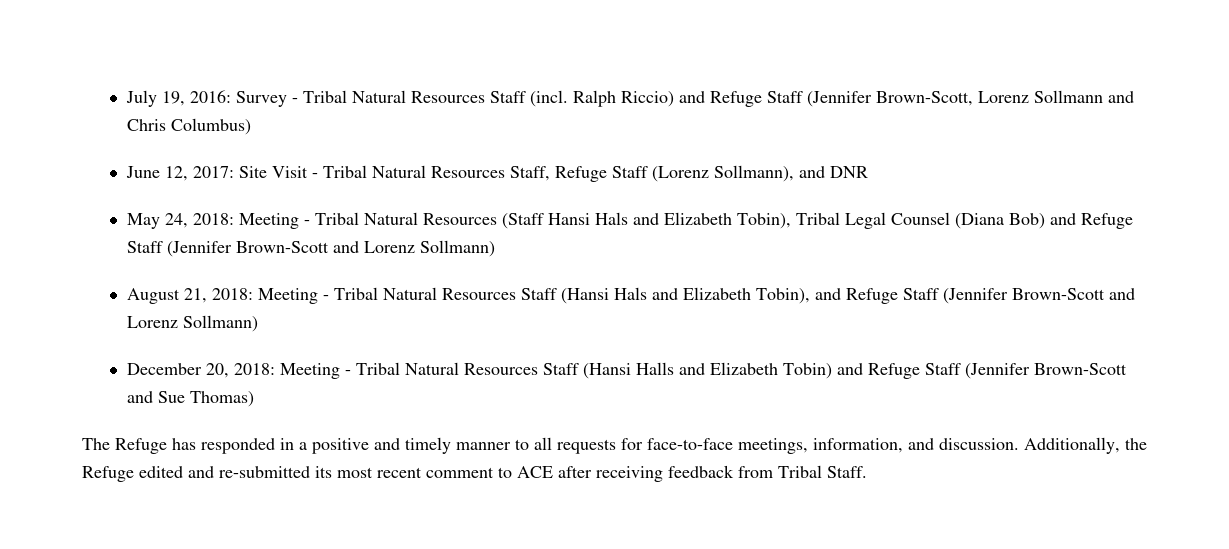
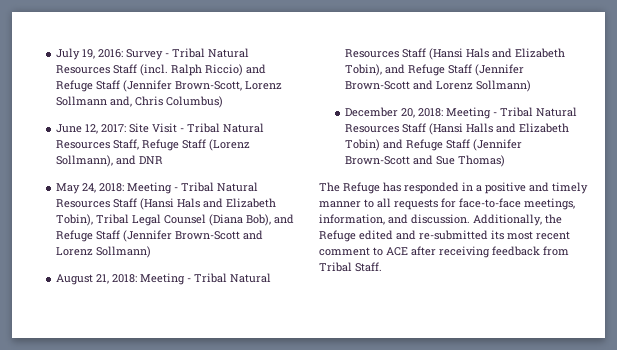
- July 19, 2016: Survey - Tribal Natural Resources Staff (incl. Ralph Riccio) and Refuge Staff (Jennifer Brown-Scott, Lorenz Sollmann and Chris Columbus)
+ July 19, 2016: Survey - Tribal Natural Resources Staff (incl. Ralph Riccio) and Refuge Staff (Jennifer Brown-Scott, Lorenz Sollmann and, Chris Columbus)
- May 24, 2018: Meeting - Tribal Natural Resources (Staff Hansi Hals and Elizabeth Tobin), Tribal Legal Counsel (Diana Bob) and Refuge Staff (Jennifer Brown-Scott and Lorenz Sollmann)
+ May 24, 2018: Meeting - Tribal Natural Resources Staff (Hansi Hals and Elizabeth Tobin), Tribal Legal Counsel (Diana Bob), and Refuge Staff (Jennifer Brown-Scott and Lorenz Sollmann)

